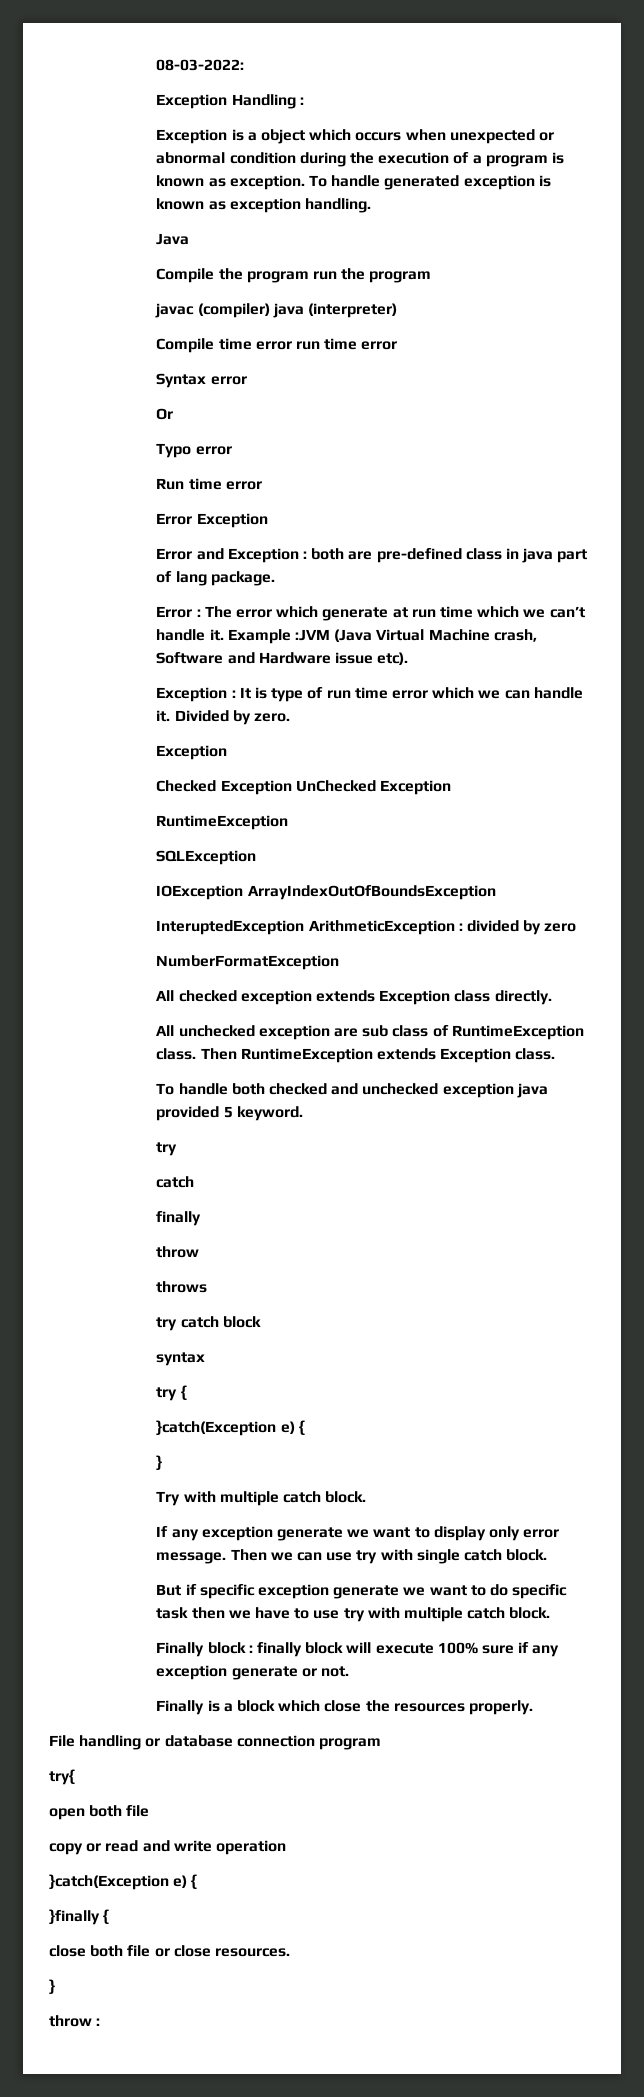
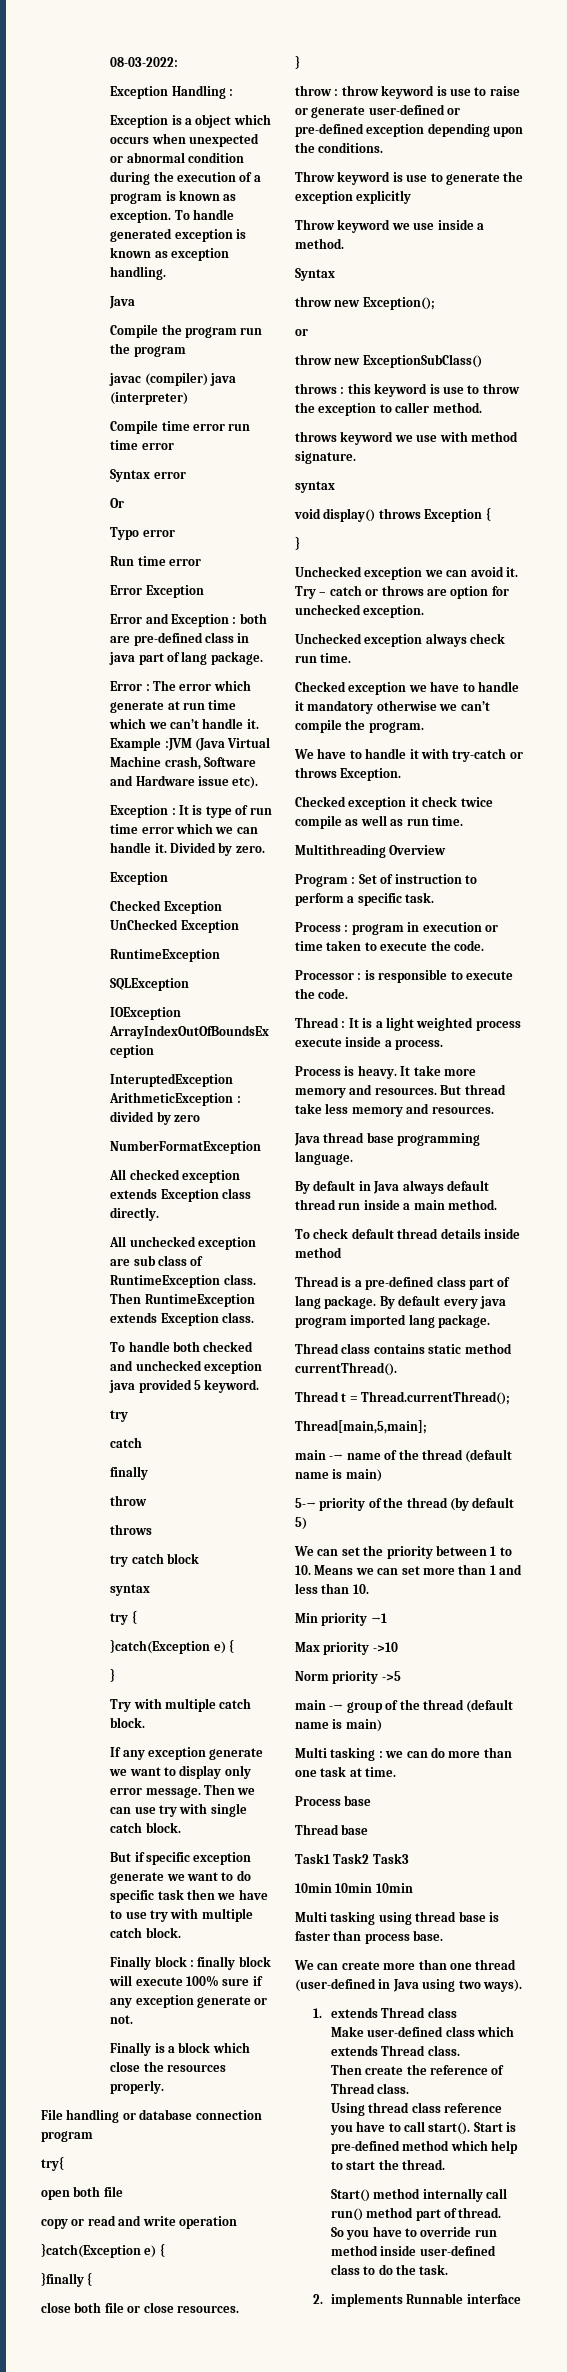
- throw :
+ throw : throw keyword is use to raise or generate user-defined or pre-defined exception depending upon the conditions.
+ Throw keyword is use to generate the exception explicitly
+ Throw keyword we use inside a method.
+ Syntax
+ throw new Exception();
+ or
+ throw new ExceptionSubClass()
+ throws : this keyword is use to throw the exception to caller method.
+ throws keyword we use with method signature.
+ syntax
+ void display() throws Exception {
+ }
+ Unchecked exception we can avoid it. Try – catch or throws are option for unchecked exception.
+ Unchecked exception always check run time.
+ Checked exception we have to handle it mandatory otherwise we can’t compile the program.
+ We have to handle it with try-catch or throws Exception.
+ Checked exception it check twice compile as well as run time.
+ Multithreading Overview
+ Program : Set of instruction to perform a specific task.
+ Process : program in execution or time taken to execute the code.
+ Processor : is responsible to execute the code.
+ Thread : It is a light weighted process execute inside a process.
+ Process is heavy. It take more memory and resources. But thread take less memory and resources.
+ Java thread base programming language.
+ By default in Java always default thread run inside a main method.
+ To check default thread details inside method
+ Thread is a pre-defined class part of lang package. By default every java program imported lang package.
+ Thread class contains static method currentThread().
+ Thread t = Thread.currentThread();
+ Thread[main,5,main];
+ main -→ name of the thread (default name is main)
+ 5-→ priority of the thread (by default 5)
+ We can set the priority between 1 to 10. Means we can set more than 1 and less than 10.
+ Min priority →1
+ Max priority ->10
+ Norm priority ->5
+ main -→ group of the thread (default name is main)
+ Multi tasking : we can do more than one task at time.
+ Process base
+ Thread base
+ Task1 Task2 Task3
+ 10min 10min 10min
+ Multi tasking using thread base is faster than process base.
+ We can create more than one thread (user-defined in Java using two ways).
+ 1. extends Thread class
+ Make user-defined class which extends Thread class.
+ Then create the reference of Thread class.
+ Using thread class reference you have to call start(). Start is pre-defined method which help to start the thread.
+ Start() method internally call run() method part of thread.
+ So you have to override run method inside user-defined class to do the task.
+ 2. implements Runnable interface

